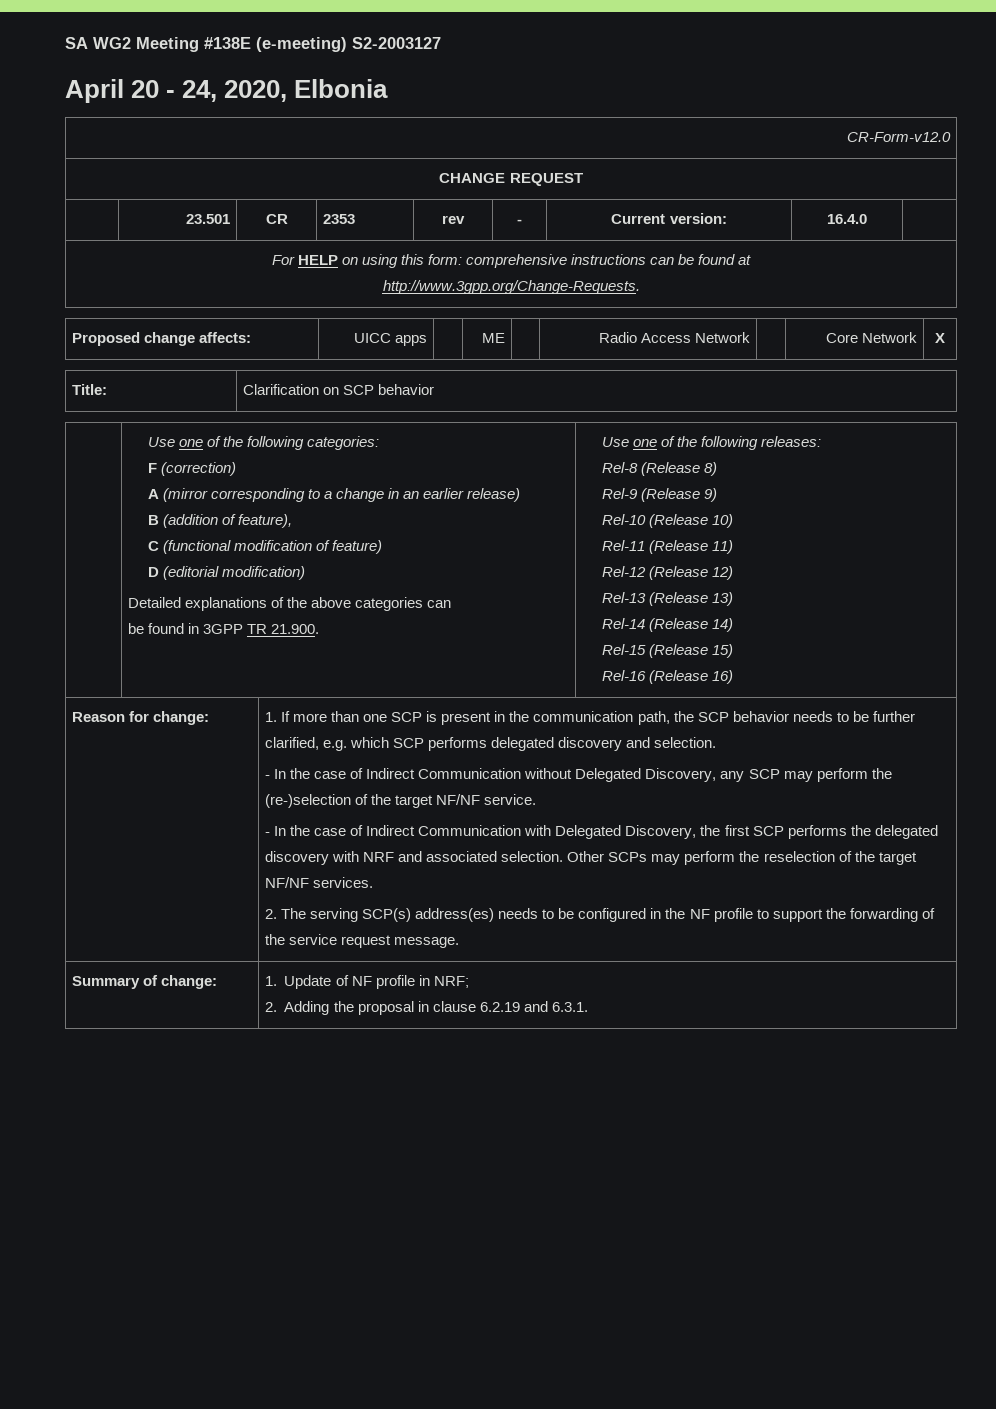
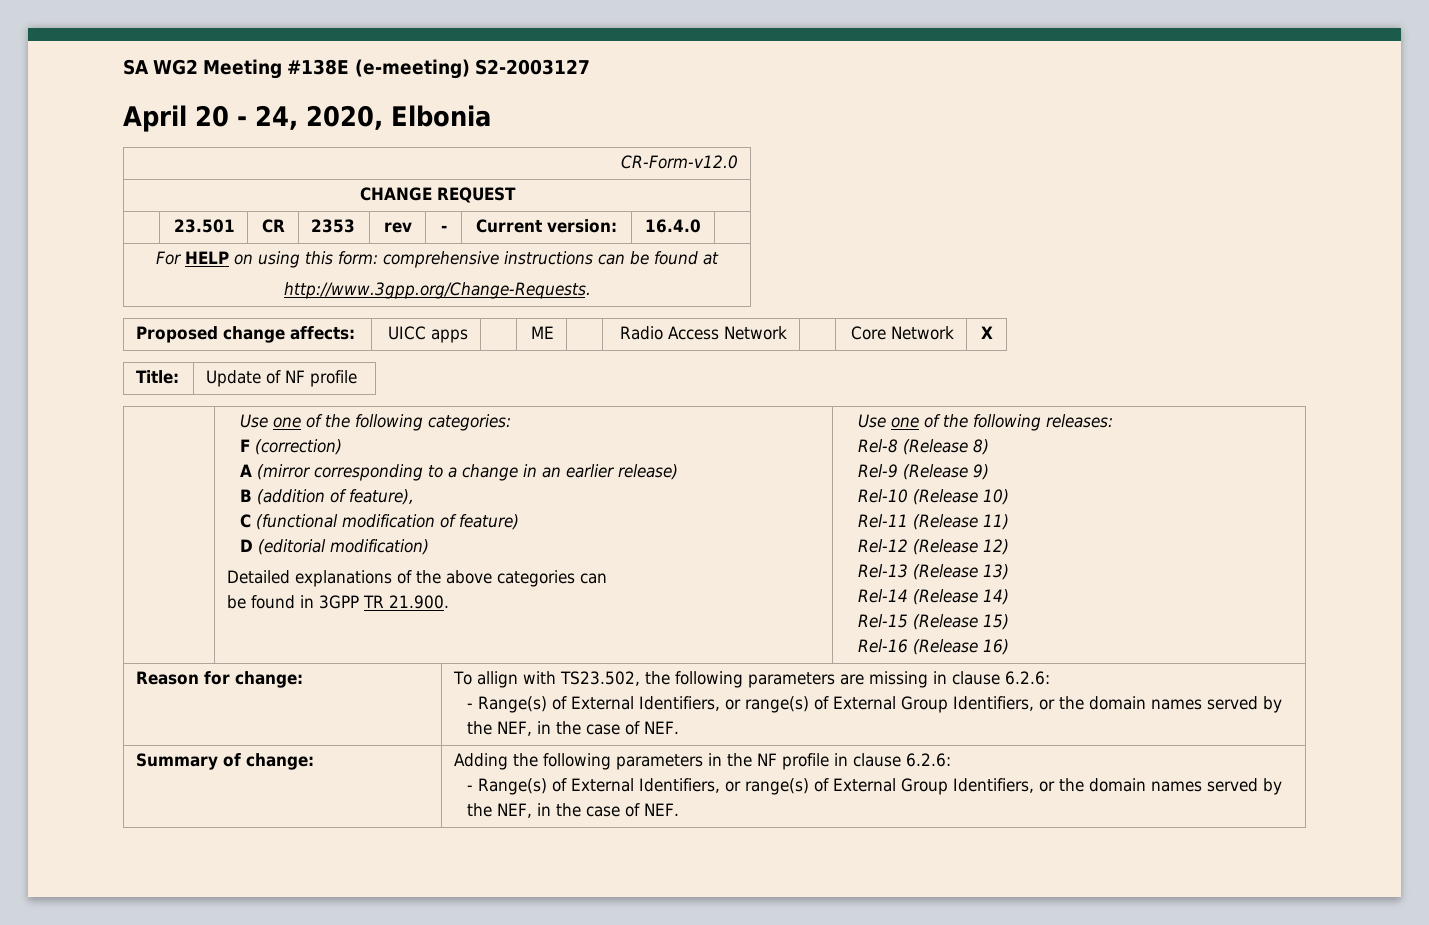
- Title: | Clarification on SCP behavior
+ Title: | Update of NF profile
- 1. If more than one SCP is present in the communication path, the SCP behavior needs to be further clarified, e.g. which SCP performs delegated discovery and selection.
- - In the case of Indirect Communication without Delegated Discovery, any SCP may perform the (re-)selection of the target NF/NF service.
- - In the case of Indirect Communication with Delegated Discovery, the first SCP performs the delegated discovery with NRF and associated selection. Other SCPs may perform the reselection of the target NF/NF services.
- 2. The serving SCP(s) address(es) needs to be configured in the NF profile to support the forwarding of the service request message.
- Summary of change: | 1. Update of NF profile in NRF;
- 2. Adding the proposal in clause 6.2.19 and 6.3.1.
+ To allign with TS23.502, the following parameters are missing in clause 6.2.6:
+ - Range(s) of External Identifiers, or range(s) of External Group Identifiers, or the domain names served by the NEF, in the case of NEF.
+ Summary of change: | Adding the following parameters in the NF profile in clause 6.2.6:
+ - Range(s) of External Identifiers, or range(s) of External Group Identifiers, or the domain names served by the NEF, in the case of NEF.

